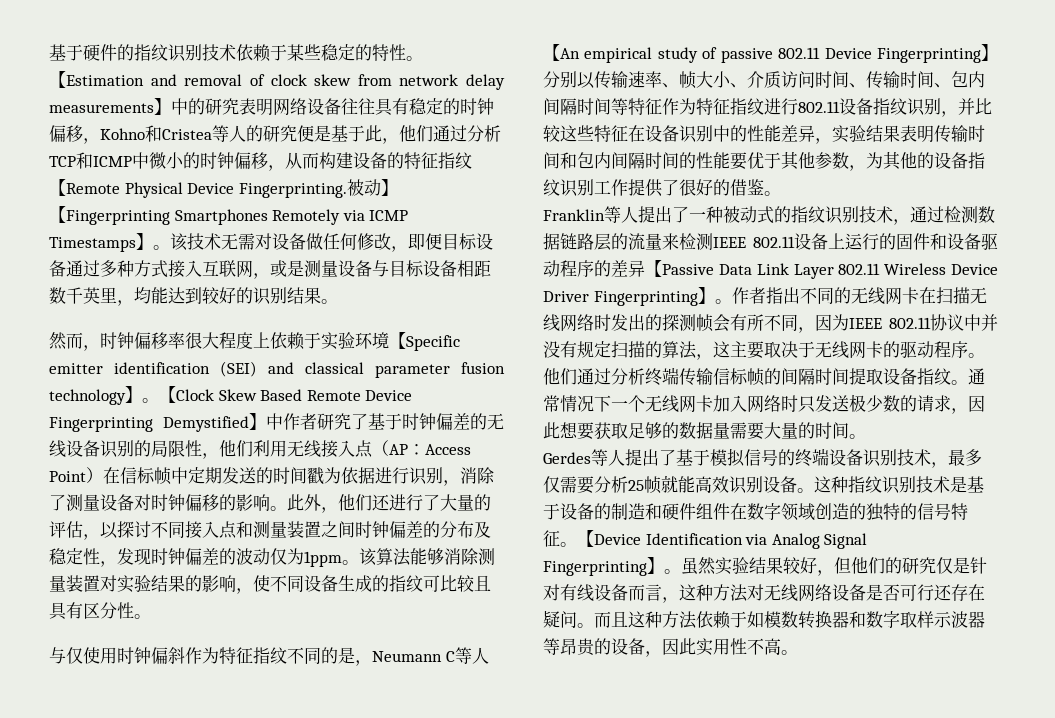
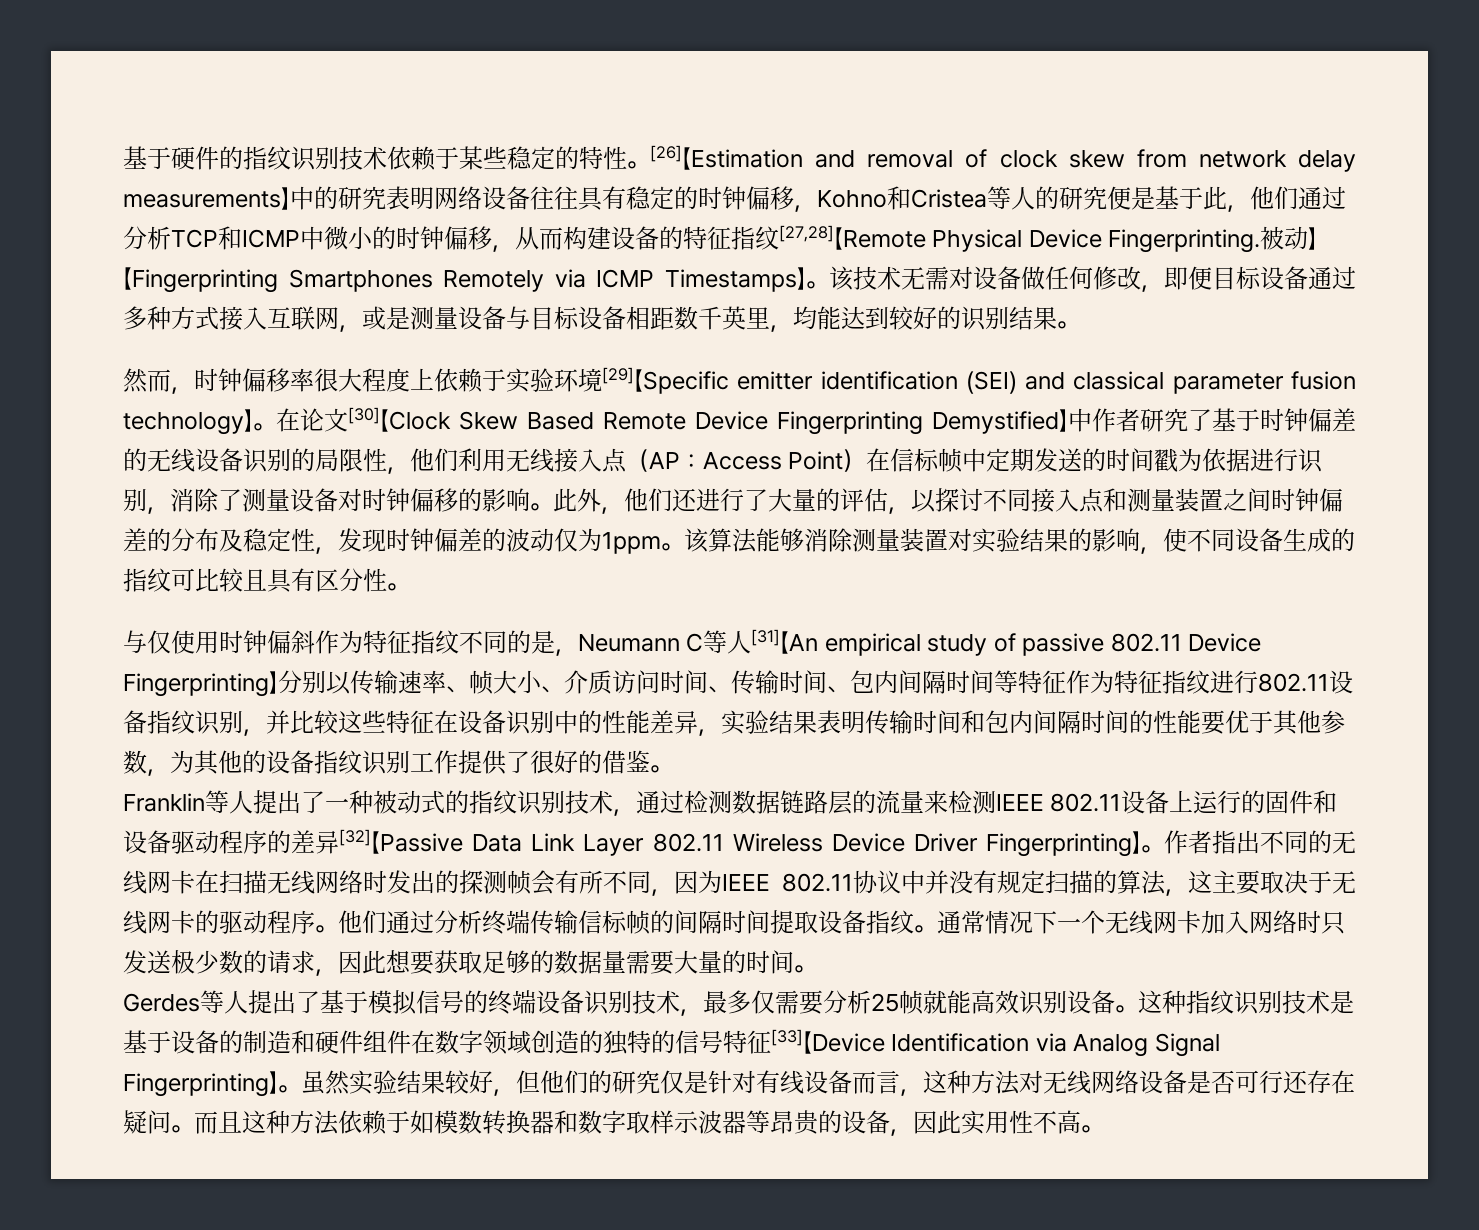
- 【Estimation and removal of clock skew from network delay measurements】中的研究表明网络设备往往具有稳定的时钟偏移，Kohno和Cristea等人的研究便是基于此，他们通过分析TCP和ICMP中微小的时钟偏移，从而构建设备的特征指纹【Remote Physical Device Fingerprinting.
+ [26]【Estimation and removal of clock skew from network delay measurements】中的研究表明网络设备往往具有稳定的时钟偏移，Kohno和Cristea等人的研究便是基于此，他们通过分析TCP和ICMP中微小的时钟偏移，从而构建设备的特征指纹[27,28]【Remote Physical Device Fingerprinting.
- 然而，时钟偏移率很大程度上依赖于实验环境【Specific emitter identification (SEI) and classical parameter fusion technology】。
+ 然而，时钟偏移率很大程度上依赖于实验环境[29]【Specific emitter identification (SEI) and classical parameter fusion technology】。
- 【Clock Skew Based Remote Device Fingerprinting Demystified】中作者研究了基于时钟偏差的无线设备识别的局限性，他们利用无线接入点（AP：Access Point）在信标帧中定期发送的时间戳为依据进行识别，消除了测量设备对时钟偏移的影响。
+ 在论文[30]【Clock Skew Based Remote Device Fingerprinting Demystified】中作者研究了基于时钟偏差的无线设备识别的局限性，他们利用无线接入点（AP：Access Point）在信标帧中定期发送的时间戳为依据进行识别，消除了测量设备对时钟偏移的影响。
- 与仅使用时钟偏斜作为特征指纹不同的是，Neumann C等人【An empirical study of passive 802.11 Device Fingerprinting】分别以传输速率、帧大小、介质访问时间、传输时间、包内间隔时间等特征作为特征指纹进行802.11设备指纹识别，并比较这些特征在设备识别中的性能差异，实验结果表明传输时间和包内间隔时间的性能要优于其他参数，为其他的设备指纹识别工作提供了很好的借鉴。
+ 与仅使用时钟偏斜作为特征指纹不同的是，Neumann C等人[31]【An empirical study of passive 802.11 Device Fingerprinting】分别以传输速率、帧大小、介质访问时间、传输时间、包内间隔时间等特征作为特征指纹进行802.11设备指纹识别，并比较这些特征在设备识别中的性能差异，实验结果表明传输时间和包内间隔时间的性能要优于其他参数，为其他的设备指纹识别工作提供了很好的借鉴。
- Franklin等人提出了一种被动式的指纹识别技术，通过检测数据链路层的流量来检测IEEE 802.11设备上运行的固件和设备驱动程序的差异【Passive Data Link Layer 802.11 Wireless Device Driver Fingerprinting】。
+ Franklin等人提出了一种被动式的指纹识别技术，通过检测数据链路层的流量来检测IEEE 802.11设备上运行的固件和设备驱动程序的差异[32]【Passive Data Link Layer 802.11 Wireless Device Driver Fingerprinting】。
- 这种指纹识别技术是基于设备的制造和硬件组件在数字领域创造的独特的信号特征。【Device Identification via Analog Signal Fingerprinting】。
+ 这种指纹识别技术是基于设备的制造和硬件组件在数字领域创造的独特的信号特征[33]【Device Identification via Analog Signal Fingerprinting】。

